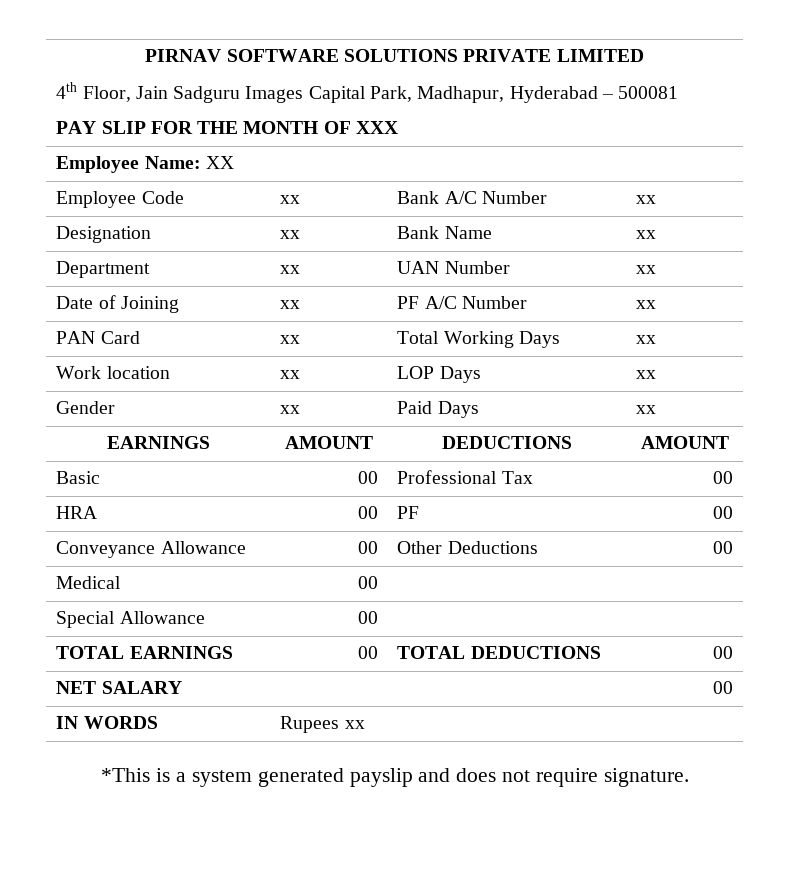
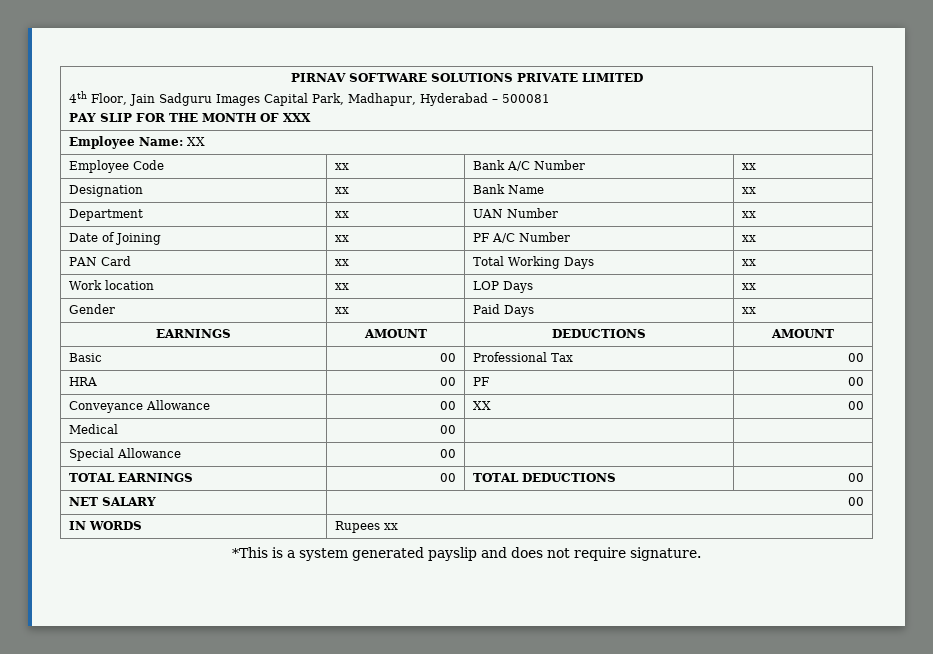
- Conveyance Allowance | 00 | Other Deductions | 00
+ Conveyance Allowance | 00 | XX | 00

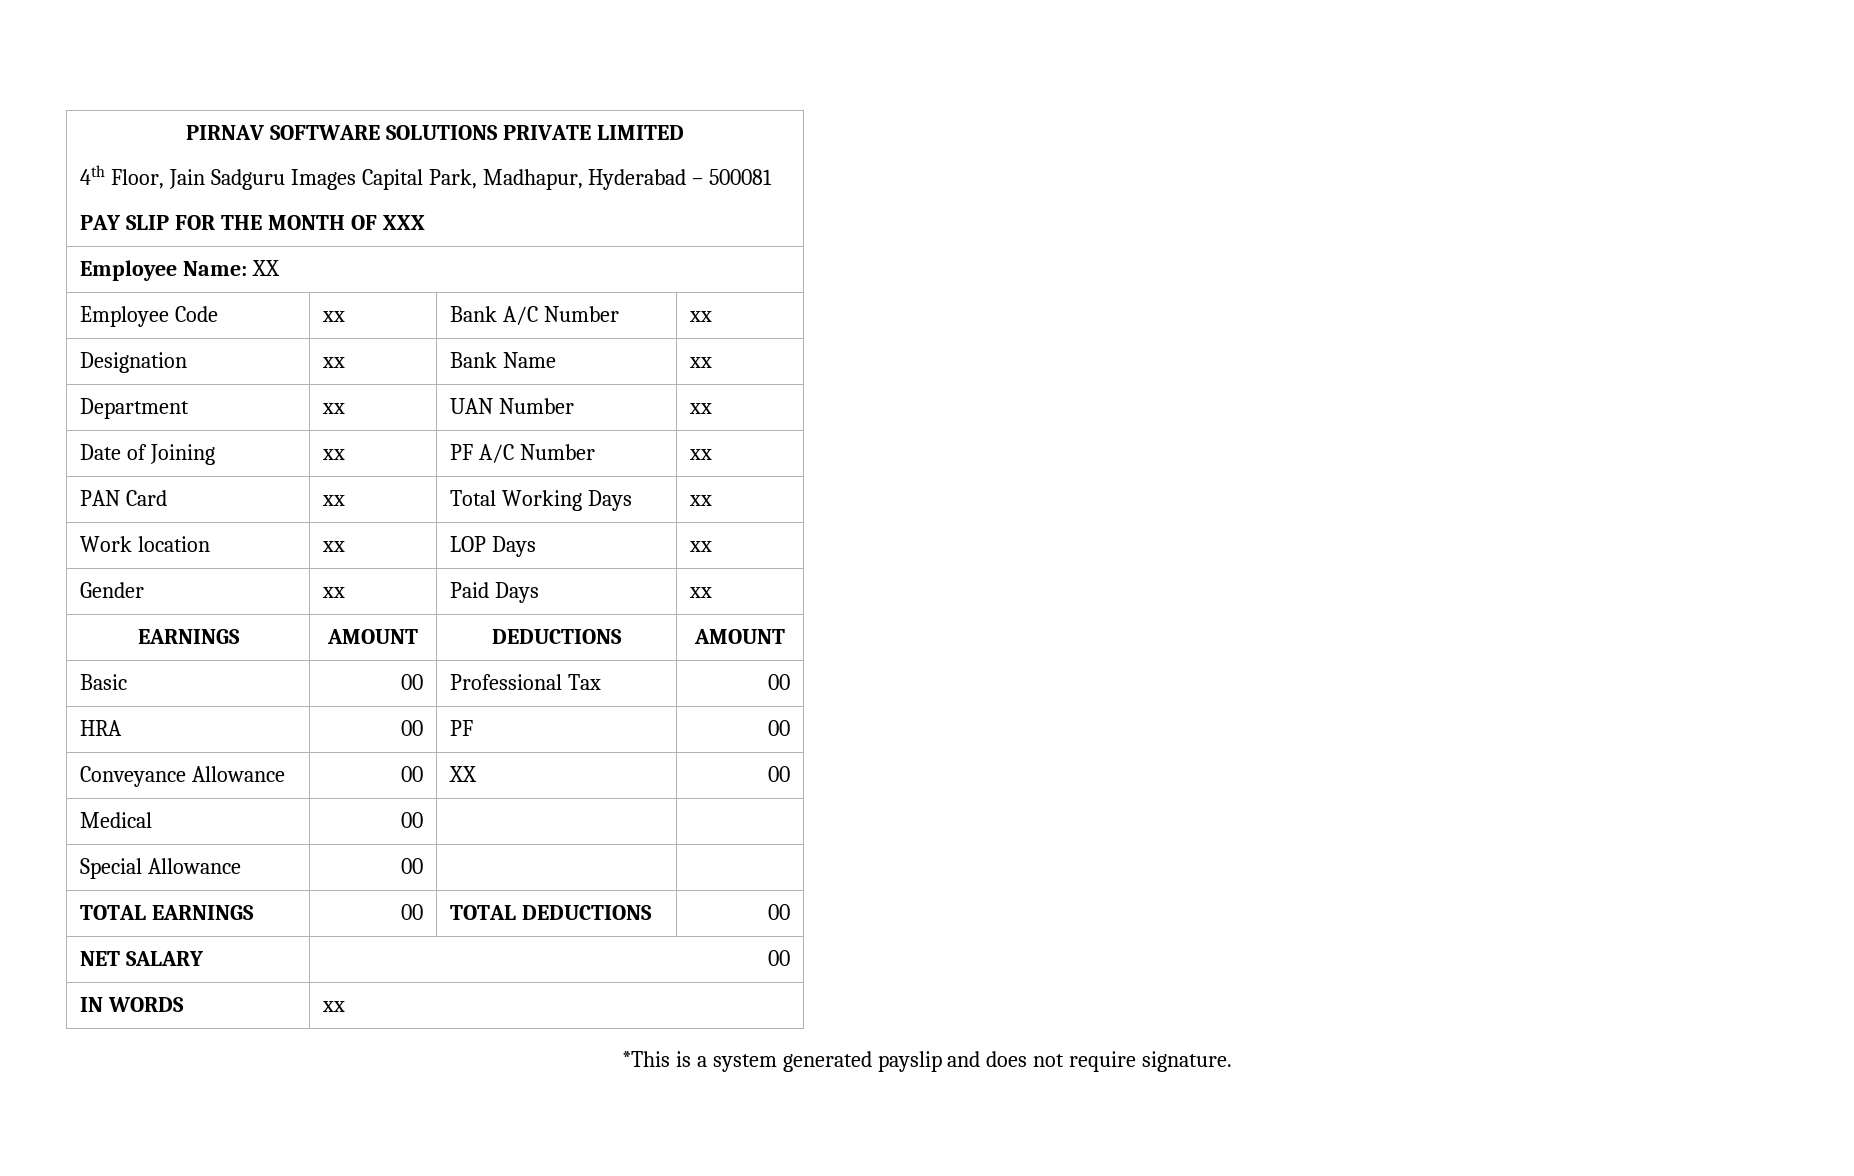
- IN WORDS | Rupees xx
+ IN WORDS | xx

